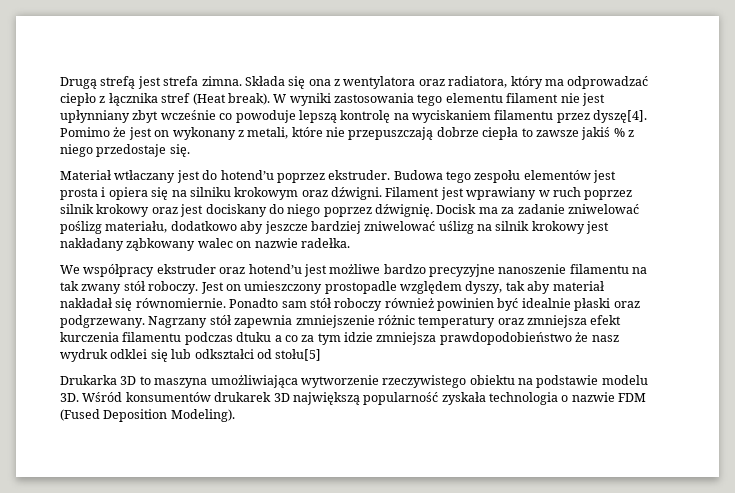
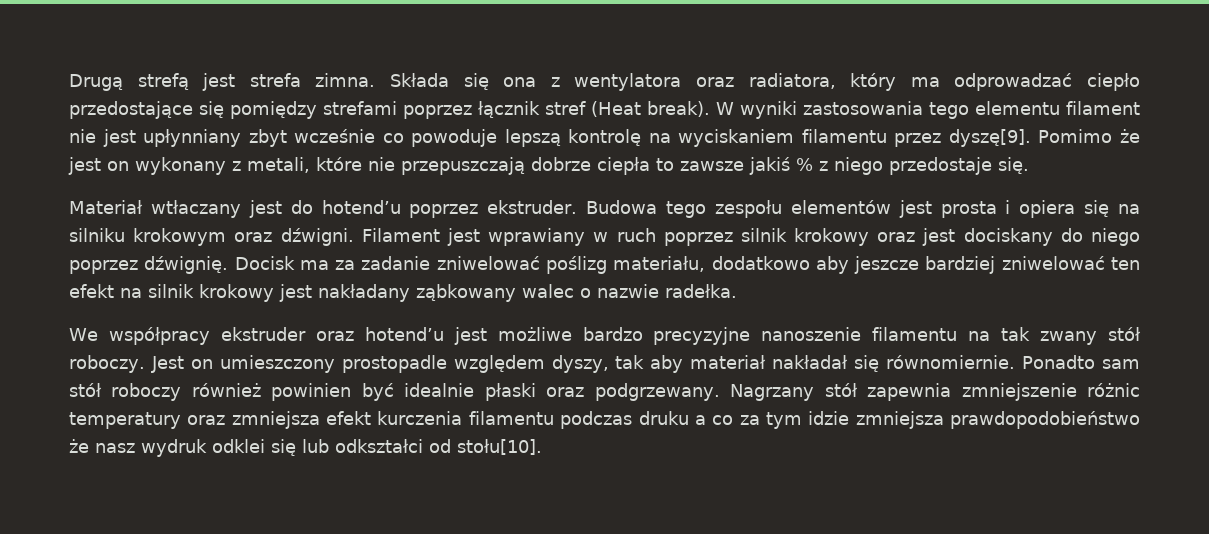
- Składa się ona z wentylatora oraz radiatora, który ma odprowadzać ciepło z łącznika stref (Heat break).
+ Składa się ona z wentylatora oraz radiatora, który ma odprowadzać ciepło przedostające się pomiędzy strefami poprzez łącznik stref (Heat break).
- W wyniki zastosowania tego elementu filament nie jest upłynniany zbyt wcześnie co powoduje lepszą kontrolę na wyciskaniem filamentu przez dyszę[4].
+ W wyniki zastosowania tego elementu filament nie jest upłynniany zbyt wcześnie co powoduje lepszą kontrolę na wyciskaniem filamentu przez dyszę[9].
- Docisk ma za zadanie zniwelować poślizg materiału, dodatkowo aby jeszcze bardziej zniwelować uślizg na silnik krokowy jest nakładany ząbkowany walec on nazwie radełka.
+ Docisk ma za zadanie zniwelować poślizg materiału, dodatkowo aby jeszcze bardziej zniwelować ten efekt na silnik krokowy jest nakładany ząbkowany walec o nazwie radełka.
- Nagrzany stół zapewnia zmniejszenie różnic temperatury oraz zmniejsza efekt kurczenia filamentu podczas dtuku a co za tym idzie zmniejsza prawdopodobieństwo że nasz wydruk odklei się lub odkształci od stołu[5]
- Drukarka 3D to maszyna umożliwiająca wytworzenie rzeczywistego obiektu na podstawie modelu 3D. Wśród konsumentów drukarek 3D największą popularność zyskała technologia o nazwie FDM (Fused Deposition Modeling).
+ Nagrzany stół zapewnia zmniejszenie różnic temperatury oraz zmniejsza efekt kurczenia filamentu podczas druku a co za tym idzie zmniejsza prawdopodobieństwo że nasz wydruk odklei się lub odkształci od stołu[10].

